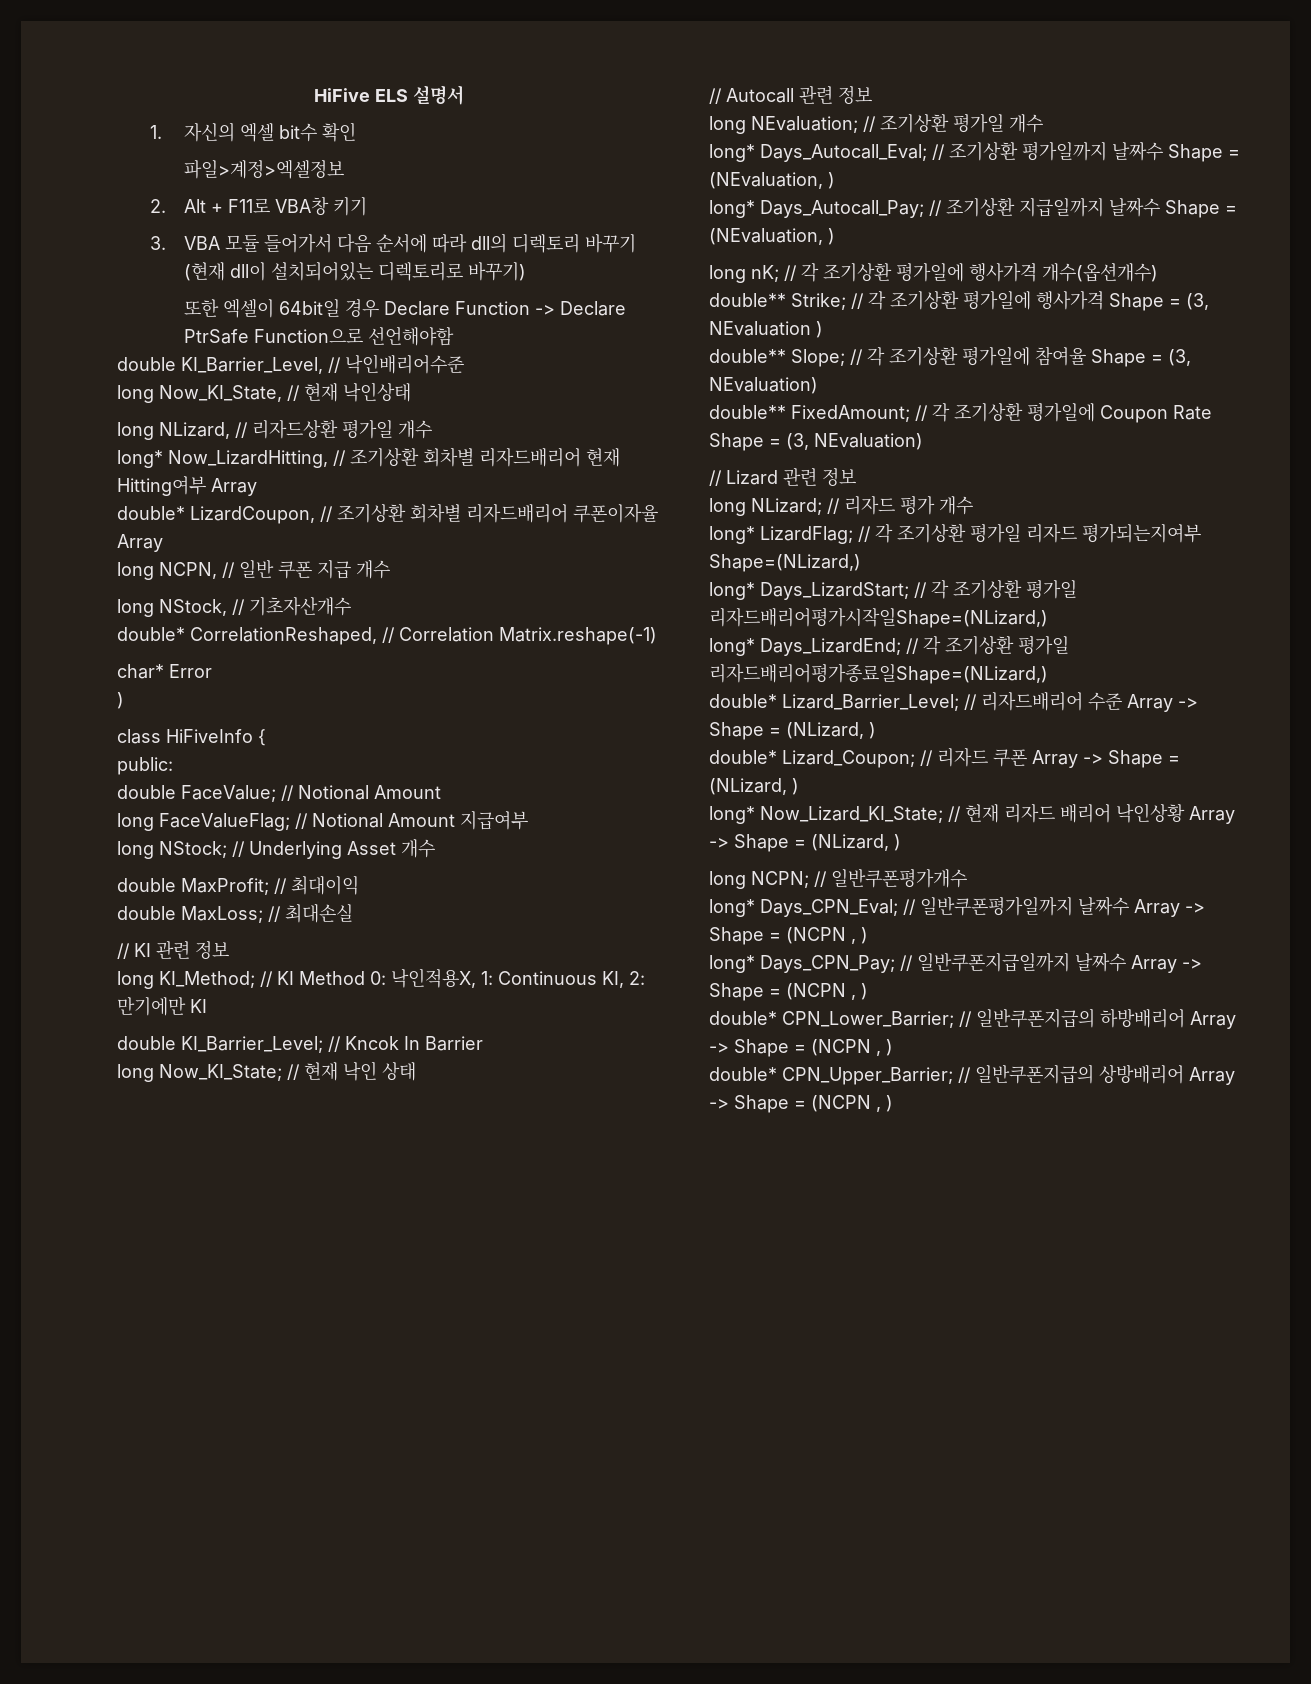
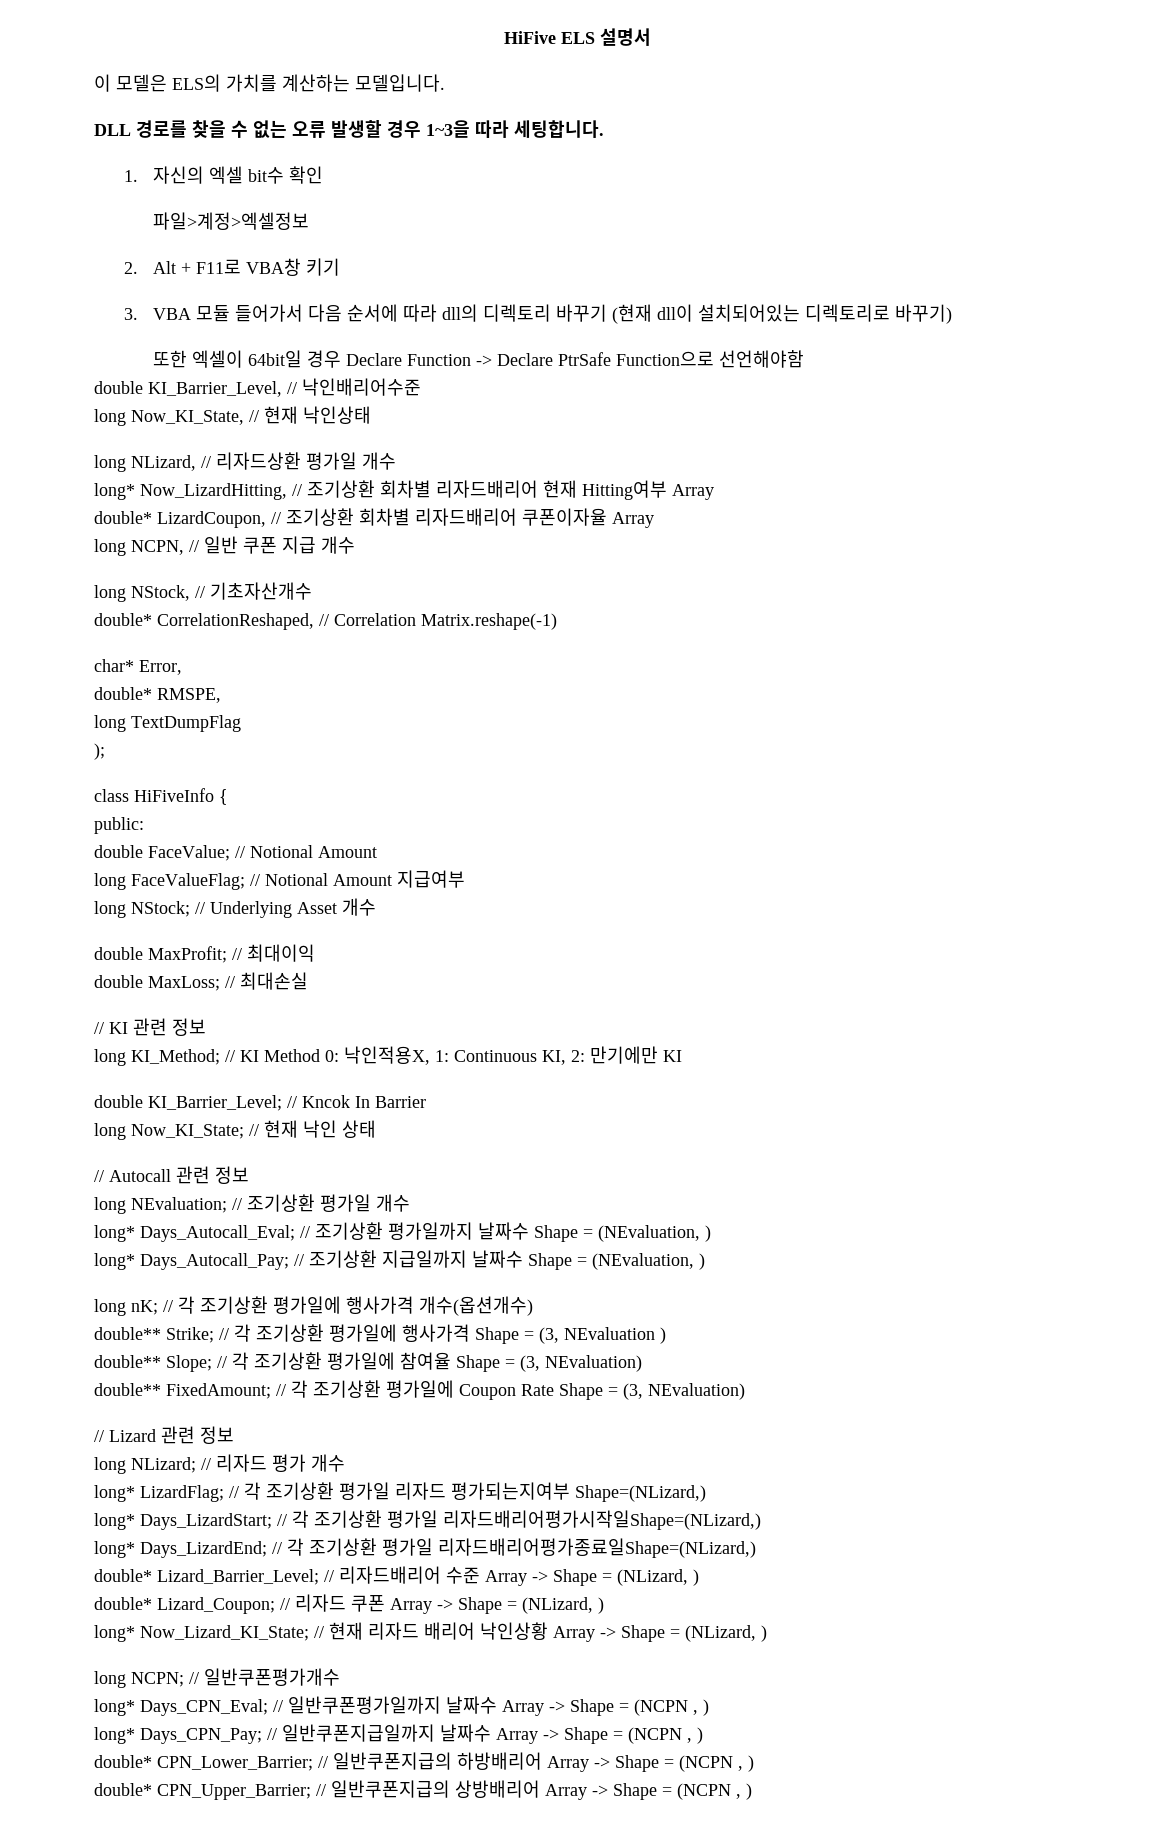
+ 이 모델은 ELS의 가치를 계산하는 모델입니다.
+ DLL 경로를 찾을 수 없는 오류 발생할 경우 1~3을 따라 세팅합니다.
- char* Error
- )
+ char* Error,
+ double* RMSPE,
+ long TextDumpFlag
+ );

